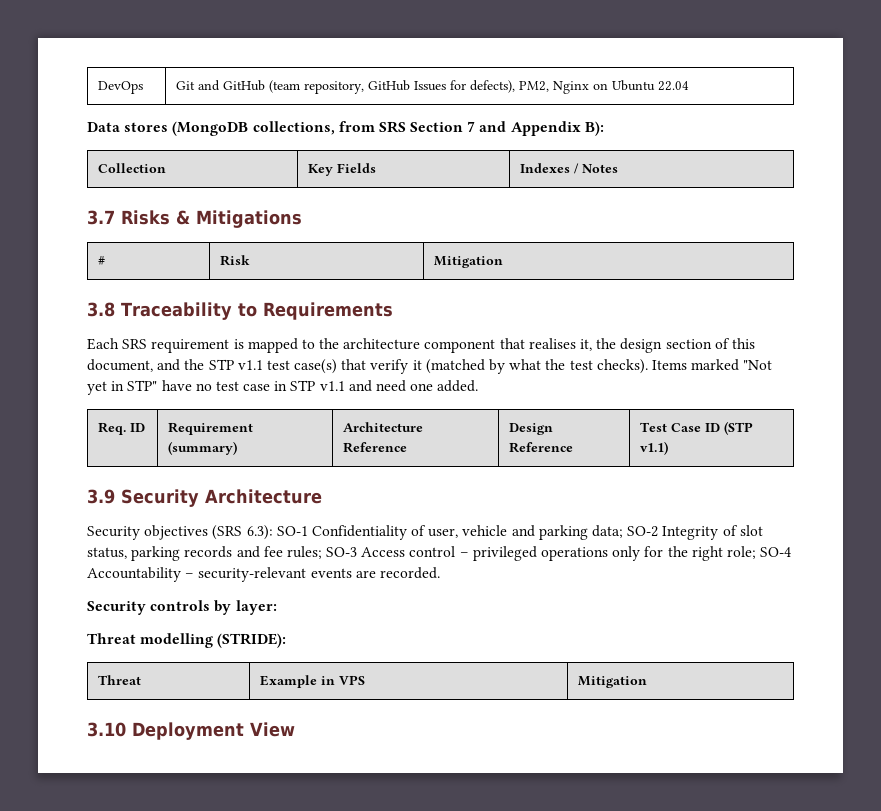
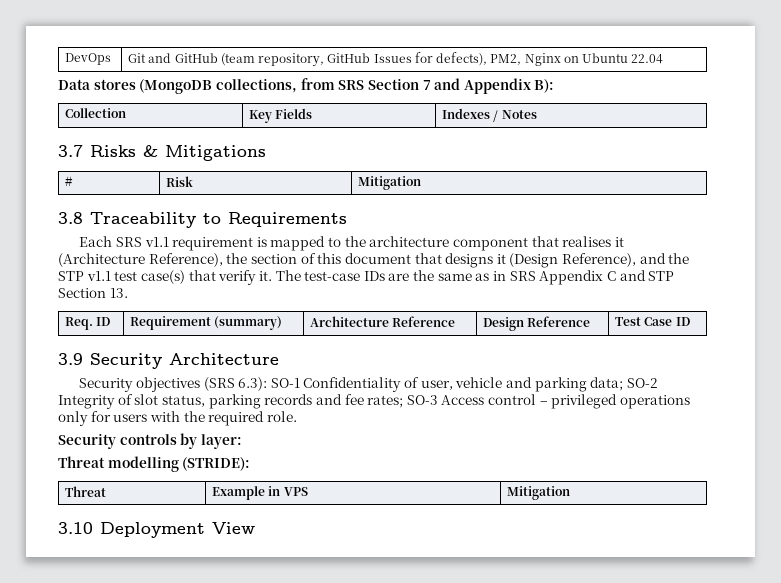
- Each SRS requirement is mapped to the architecture component that realises it, the design section of this document, and the STP v1.1 test case(s) that verify it (matched by what the test checks). Items marked "Not yet in STP" have no test case in STP v1.1 and need one added.
+ Each SRS v1.1 requirement is mapped to the architecture component that realises it (Architecture Reference), the section of this document that designs it (Design Reference), and the STP v1.1 test case(s) that verify it. The test-case IDs are the same as in SRS Appendix C and STP Section 13.
- Req. ID | Requirement (summary) | Architecture Reference | Design Reference | Test Case ID (STP v1.1)
+ Req. ID | Requirement (summary) | Architecture Reference | Design Reference | Test Case ID
- Security objectives (SRS 6.3): SO-1 Confidentiality of user, vehicle and parking data; SO-2 Integrity of slot status, parking records and fee rules; SO-3 Access control – privileged operations only for the right role; SO-4 Accountability – security-relevant events are recorded.
+ Security objectives (SRS 6.3): SO-1 Confidentiality of user, vehicle and parking data; SO-2 Integrity of slot status, parking records and fee rates; SO-3 Access control – privileged operations only for users with the required role.

